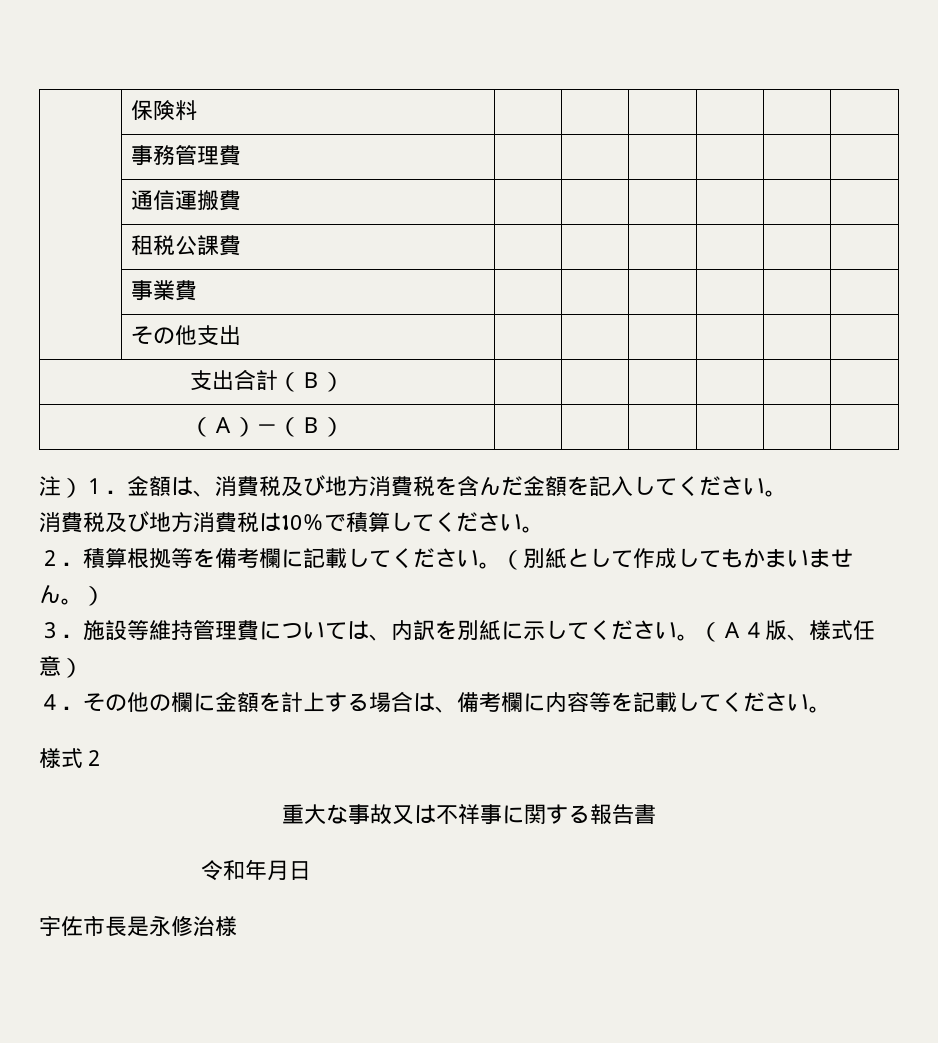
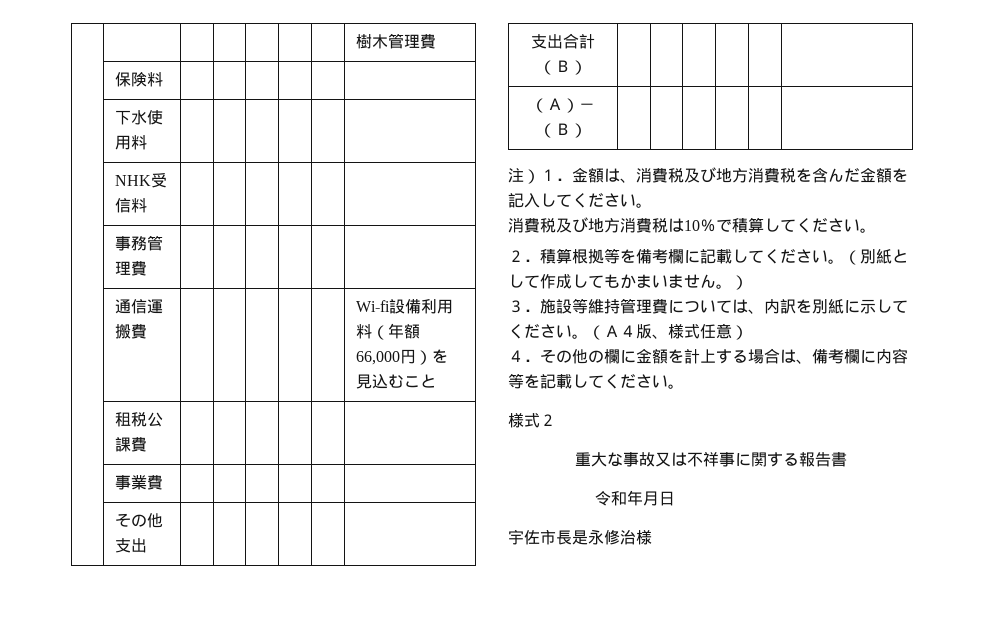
+ | | | | | | | 樹木管理費
+ | 下水使用料 | | | | | |
+ | NHK受信料 | | | | | |
- | 通信運搬費 | | | | | |
+ | 通信運搬費 | | | | | | Wi-fi設備利用料（年額66,000円）を見込むこと

